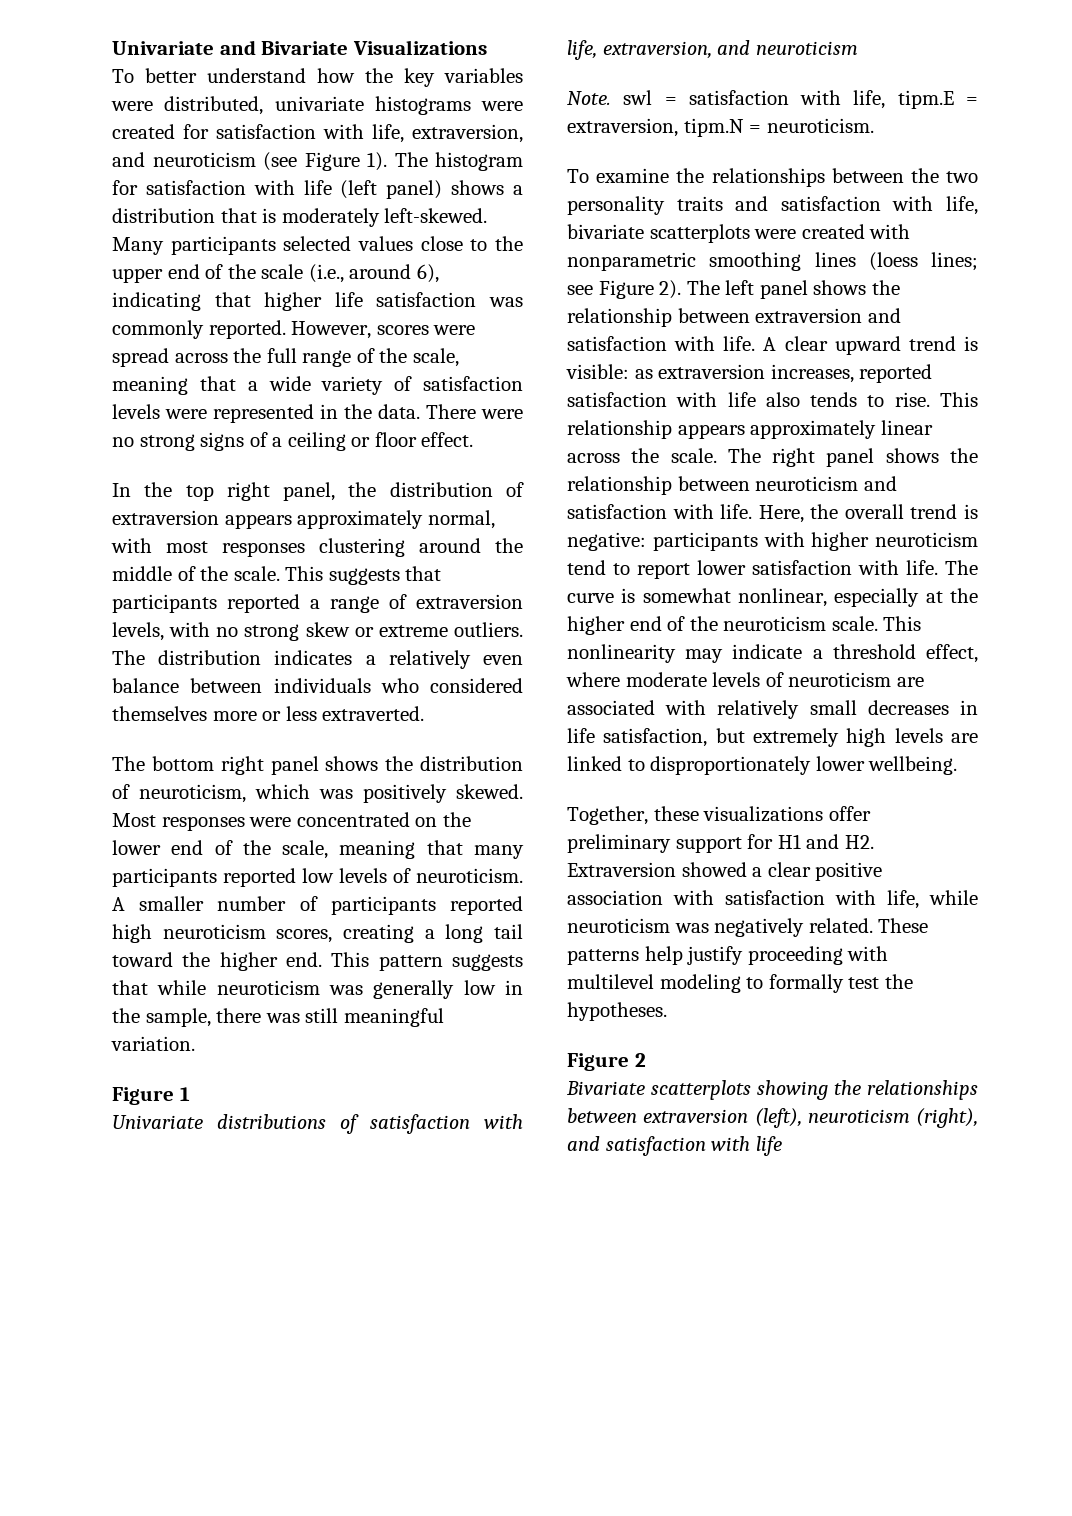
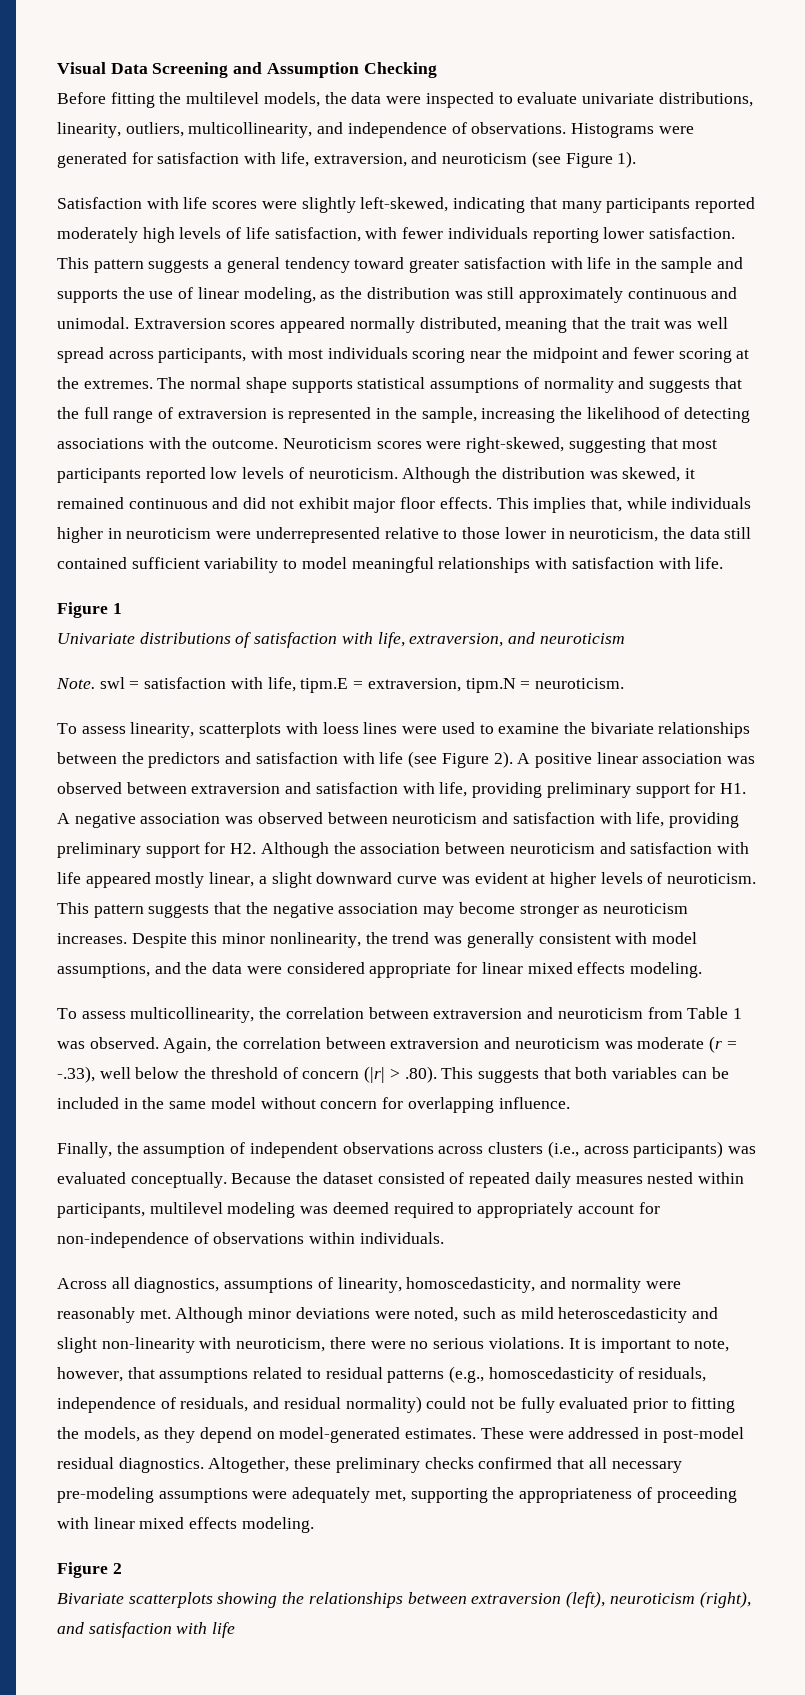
- Univariate and Bivariate Visualizations
- To better understand how the key variables were distributed, univariate histograms were created for satisfaction with life, extraversion, and neuroticism (see Figure 1). The histogram for satisfaction with life (left panel) shows a distribution that is moderately left-skewed. Many participants selected values close to the upper end of the scale (i.e., around 6), indicating that higher life satisfaction was commonly reported. However, scores were spread across the full range of the scale, meaning that a wide variety of satisfaction levels were represented in the data. There were no strong signs of a ceiling or floor effect.
- In the top right panel, the distribution of extraversion appears approximately normal, with most responses clustering around the middle of the scale. This suggests that participants reported a range of extraversion levels, with no strong skew or extreme outliers. The distribution indicates a relatively even balance between individuals who considered themselves more or less extraverted.
- The bottom right panel shows the distribution of neuroticism, which was positively skewed. Most responses were concentrated on the lower end of the scale, meaning that many participants reported low levels of neuroticism.
+ Visual Data Screening and Assumption Checking
+ Before fitting the multilevel models, the data were inspected to evaluate univariate distributions, linearity, outliers, multicollinearity, and independence of observations. Histograms were generated for satisfaction with life, extraversion, and neuroticism (see Figure 1).
+ Satisfaction with life scores were slightly left-skewed, indicating that many participants reported moderately high levels of life satisfaction, with fewer individuals reporting lower satisfaction. This pattern suggests a general tendency toward greater satisfaction with life in the sample and supports the use of linear modeling, as the distribution was still approximately continuous and unimodal. Extraversion scores appeared normally distributed, meaning that the trait was well spread across participants, with most individuals scoring near the midpoint and fewer scoring at the extremes. The normal shape supports statistical assumptions of normality and suggests that the full range of extraversion is represented in the sample, increasing the likelihood of detecting associations with the outcome. Neuroticism scores were right-skewed, suggesting that most participants reported low levels of neuroticism.
- A smaller number of participants reported high neuroticism scores, creating a long tail toward the higher end. This pattern suggests that while neuroticism was generally low in the sample, there was still meaningful variation.
+ Although the distribution was skewed, it remained continuous and did not exhibit major floor effects. This implies that, while individuals higher in neuroticism were underrepresented relative to those lower in neuroticism, the data still contained sufficient variability to model meaningful relationships with satisfaction with life.
- To examine the relationships between the two personality traits and satisfaction with life, bivariate scatterplots were created with nonparametric smoothing lines (loess lines; see Figure 2). The left panel shows the relationship between extraversion and satisfaction with life. A clear upward trend is visible: as extraversion increases, reported satisfaction with life also tends to rise. This relationship appears approximately linear across the scale. The right panel shows the relationship between neuroticism and satisfaction with life. Here, the overall trend is negative: participants with higher neuroticism tend to report lower satisfaction with life. The curve is somewhat nonlinear, especially at the higher end of the neuroticism scale. This nonlinearity may indicate a threshold effect, where moderate levels of neuroticism are associated with relatively small decreases in life satisfaction, but extremely high levels are linked to disproportionately lower wellbeing.
- Together, these visualizations offer preliminary support for H1 and H2. Extraversion showed a clear positive association with satisfaction with life, while neuroticism was negatively related. These patterns help justify proceeding with multilevel modeling to formally test the hypotheses.
+ To assess linearity, scatterplots with loess lines were used to examine the bivariate relationships between the predictors and satisfaction with life (see Figure 2). A positive linear association was observed between extraversion and satisfaction with life, providing preliminary support for H1. A negative association was observed between neuroticism and satisfaction with life, providing preliminary support for H2. Although the association between neuroticism and satisfaction with life appeared mostly linear, a slight downward curve was evident at higher levels of neuroticism. This pattern suggests that the negative association may become stronger as neuroticism increases. Despite this minor nonlinearity, the trend was generally consistent with model assumptions, and the data were considered appropriate for linear mixed effects modeling.
+ To assess multicollinearity, the correlation between extraversion and neuroticism from Table 1 was observed. Again, the correlation between extraversion and neuroticism was moderate (r = -.33), well below the threshold of concern (|r| > .80). This suggests that both variables can be included in the same model without concern for overlapping influence.
+ Finally, the assumption of independent observations across clusters (i.e., across participants) was evaluated conceptually. Because the dataset consisted of repeated daily measures nested within participants, multilevel modeling was deemed required to appropriately account for non-independence of observations within individuals.
+ Across all diagnostics, assumptions of linearity, homoscedasticity, and normality were reasonably met. Although minor deviations were noted, such as mild heteroscedasticity and slight non-linearity with neuroticism, there were no serious violations. It is important to note, however, that assumptions related to residual patterns (e.g., homoscedasticity of residuals, independence of residuals, and residual normality) could not be fully evaluated prior to fitting the models, as they depend on model-generated estimates. These were addressed in post-model residual diagnostics. Altogether, these preliminary checks confirmed that all necessary pre-modeling assumptions were adequately met, supporting the appropriateness of proceeding with linear mixed effects modeling.

